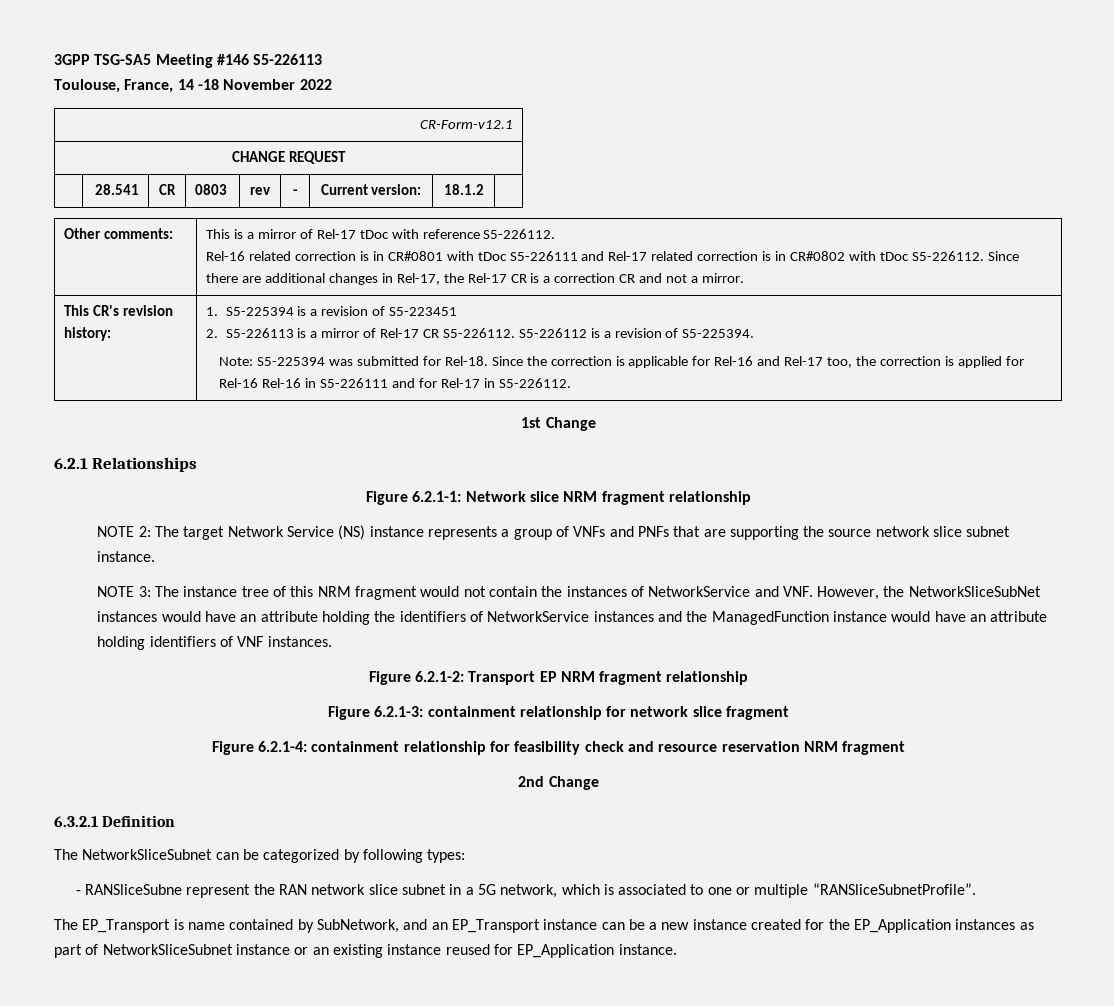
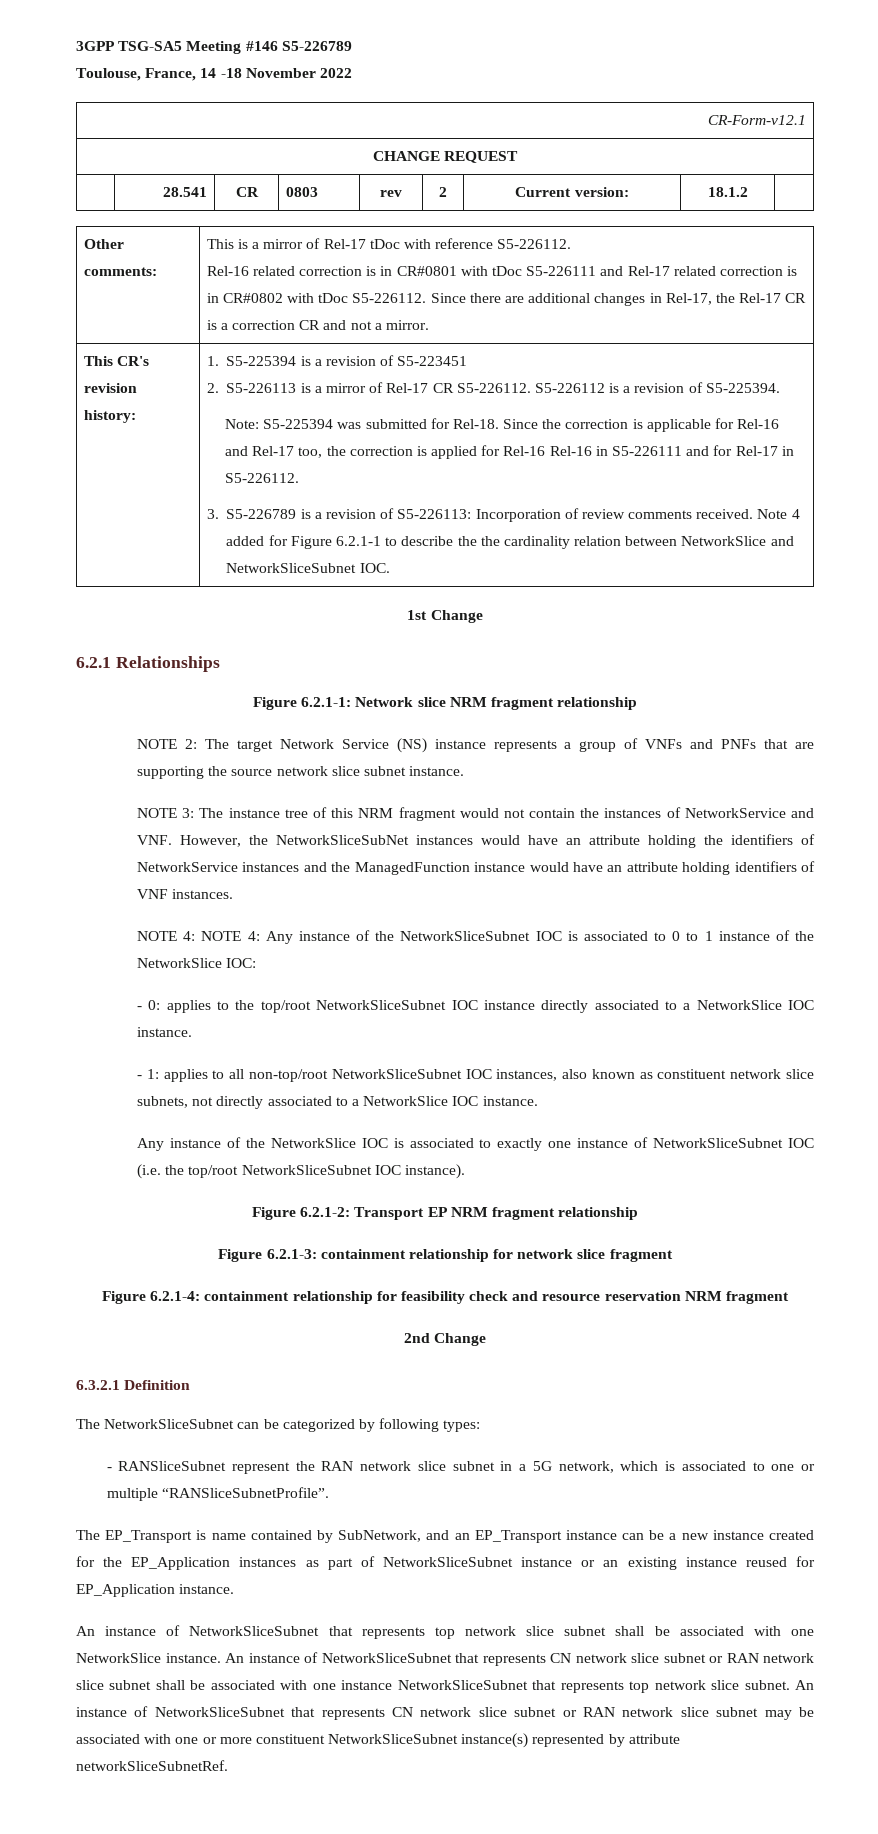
- 3GPP TSG-SA5 Meeting #146 S5-226113
+ 3GPP TSG-SA5 Meeting #146 S5-226789
- | 28.541 | CR | 0803 | rev | - | Current version: | 18.1.2 |
+ | 28.541 | CR | 0803 | rev | 2 | Current version: | 18.1.2 |
+ 3. S5-226789 is a revision of S5-226113: Incorporation of review comments received. Note 4 added for Figure 6.2.1-1 to describe the the cardinality relation between NetworkSlice and NetworkSliceSubnet IOC.
+ NOTE 4: NOTE 4: Any instance of the NetworkSliceSubnet IOC is associated to 0 to 1 instance of the NetworkSlice IOC:
+ - 0: applies to the top/root NetworkSliceSubnet IOC instance directly associated to a NetworkSlice IOC instance.
+ - 1: applies to all non-top/root NetworkSliceSubnet IOC instances, also known as constituent network slice subnets, not directly associated to a NetworkSlice IOC instance.
+ Any instance of the NetworkSlice IOC is associated to exactly one instance of NetworkSliceSubnet IOC (i.e. the top/root NetworkSliceSubnet IOC instance).
- - RANSliceSubne represent the RAN network slice subnet in a 5G network, which is associated to one or multiple “RANSliceSubnetProfile”.
+ - RANSliceSubnet represent the RAN network slice subnet in a 5G network, which is associated to one or multiple “RANSliceSubnetProfile”.
+ An instance of NetworkSliceSubnet that represents top network slice subnet shall be associated with one NetworkSlice instance. An instance of NetworkSliceSubnet that represents CN network slice subnet or RAN network slice subnet shall be associated with one instance NetworkSliceSubnet that represents top network slice subnet. An instance of NetworkSliceSubnet that represents CN network slice subnet or RAN network slice subnet may be associated with one or more constituent NetworkSliceSubnet instance(s) represented by attribute networkSliceSubnetRef.

